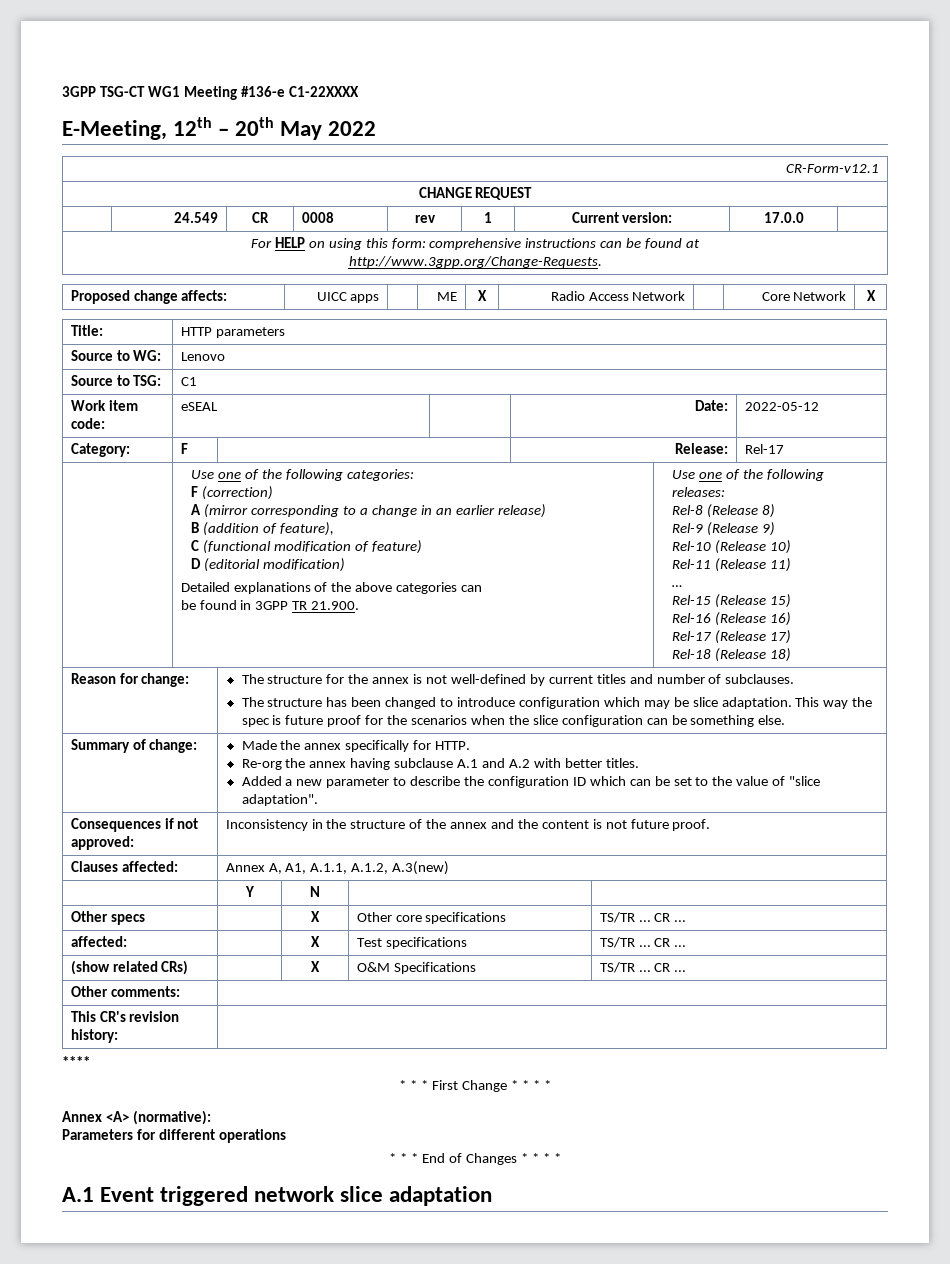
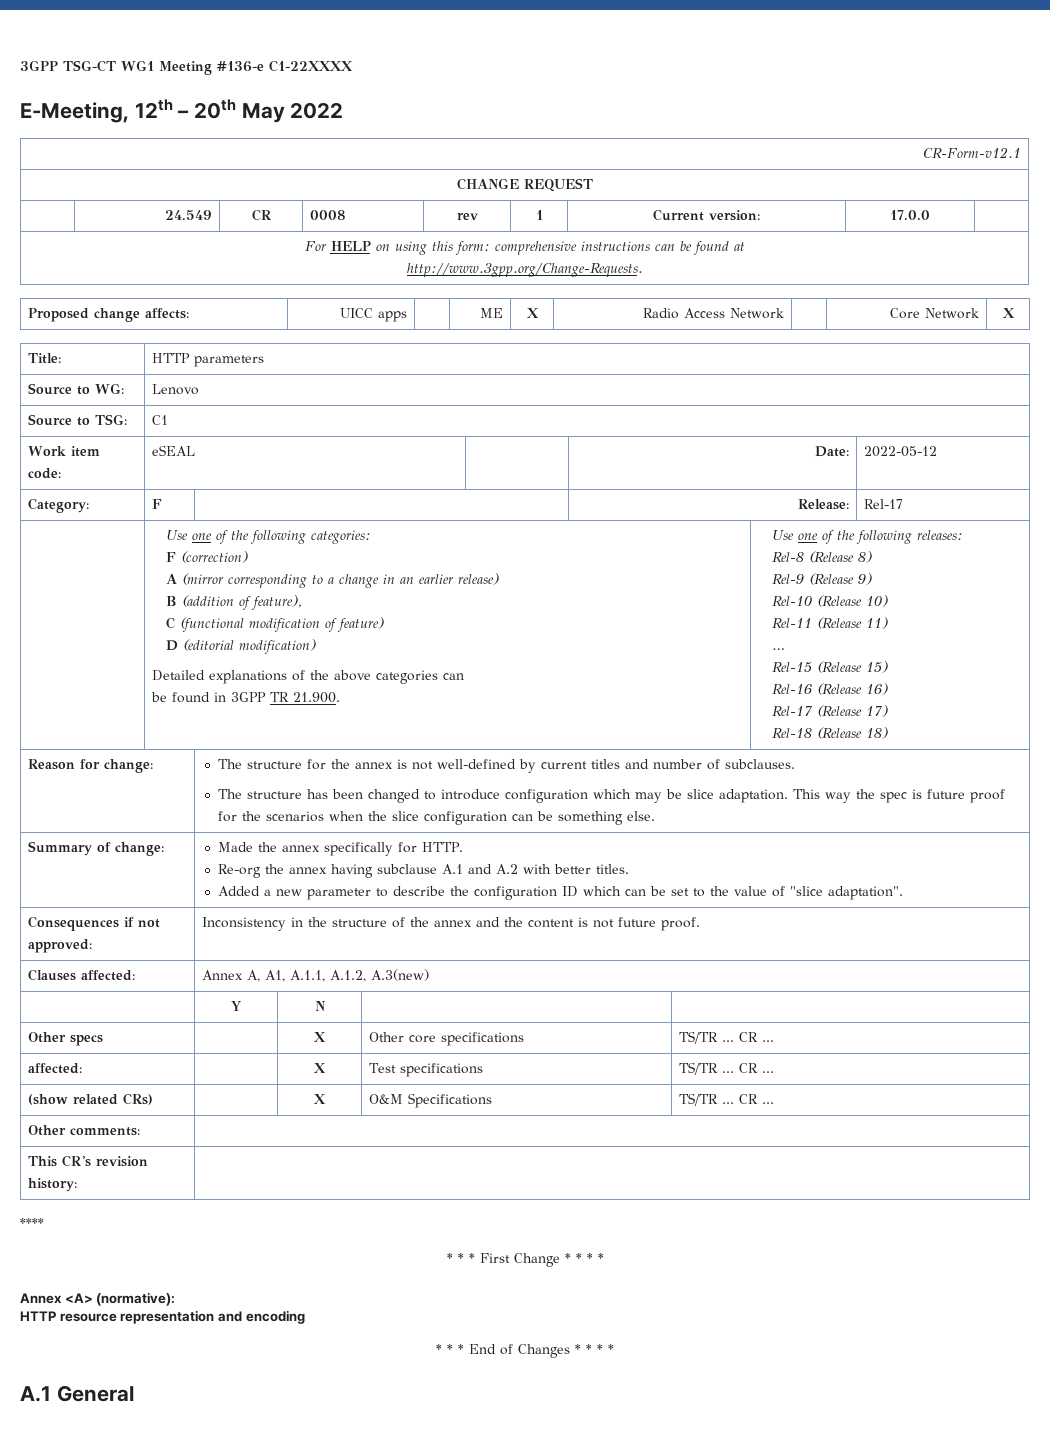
- Parameters for different operations
+ HTTP resource representation and encoding
- A.1 Event triggered network slice adaptation
+ A.1 General

